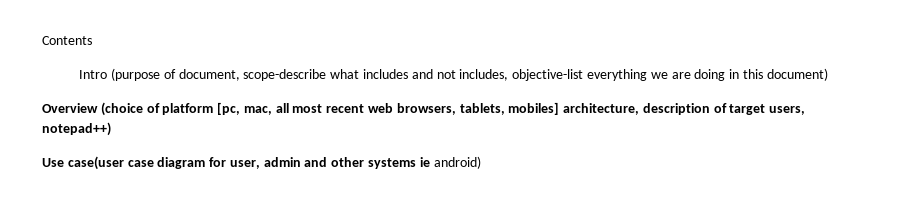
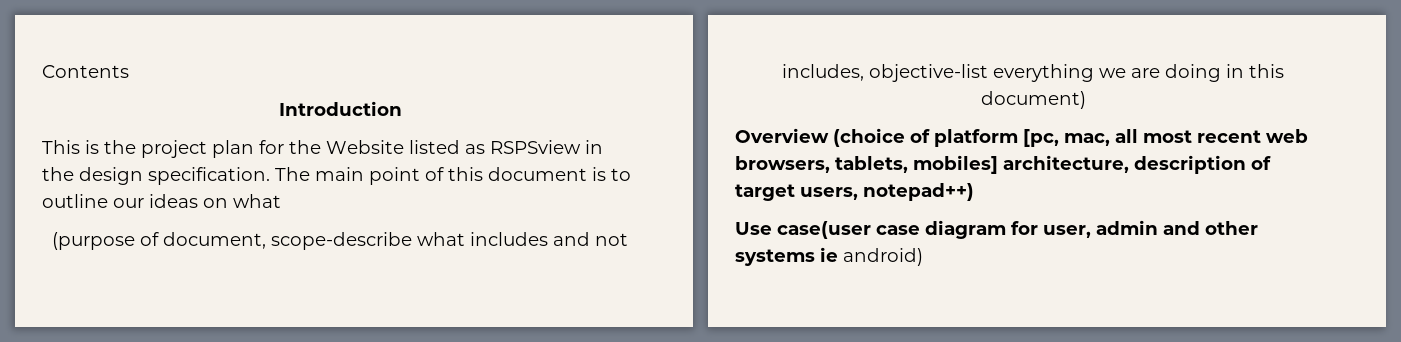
- Intro (purpose of document, scope-describe what includes and not includes, objective-list everything we are doing in this document)
+ Introduction
+ This is the project plan for the Website listed as RSPSview in the design specification. The main point of this document is to outline our ideas on what
+ (purpose of document, scope-describe what includes and not includes, objective-list everything we are doing in this document)

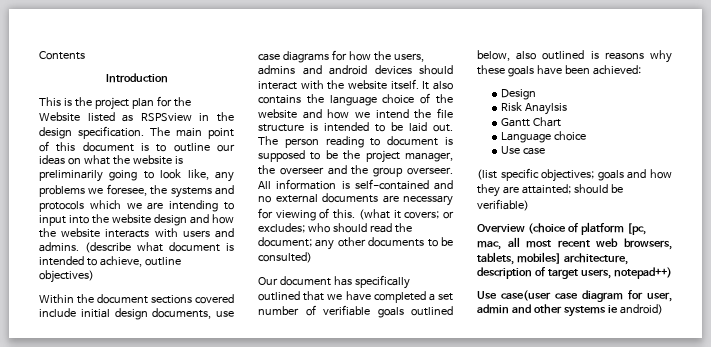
- The main point of this document is to outline our ideas on what
- (purpose of document, scope-describe what includes and not includes, objective-list everything we are doing in this document)
+ The main point of this document is to outline our ideas on what the website is preliminarily going to look like, any problems we foresee, the systems and protocols which we are intending to input into the website design and how the website interacts with users and admins. (describe what document is intended to achieve, outline objectives)
+ Within the document sections covered include initial design documents, use case diagrams for how the users, admins and android devices should interact with the website itself. It also contains the language choice of the website and how we intend the file structure is intended to be laid out. The person reading to document is supposed to be the project manager, the overseer and the group overseer. All information is self-contained and no external documents are necessary for viewing of this. (what it covers; or excludes; who should read the document; any other documents to be consulted)
+ Our document has specifically outlined that we have completed a set number of verifiable goals outlined below, also outlined is reasons why these goals have been achieved:
+ Design
+ Risk Anaylsis
+ Gantt Chart
+ Language choice
+ Use case
+ (list specific objectives; goals and how they are attainted; should be verifiable)

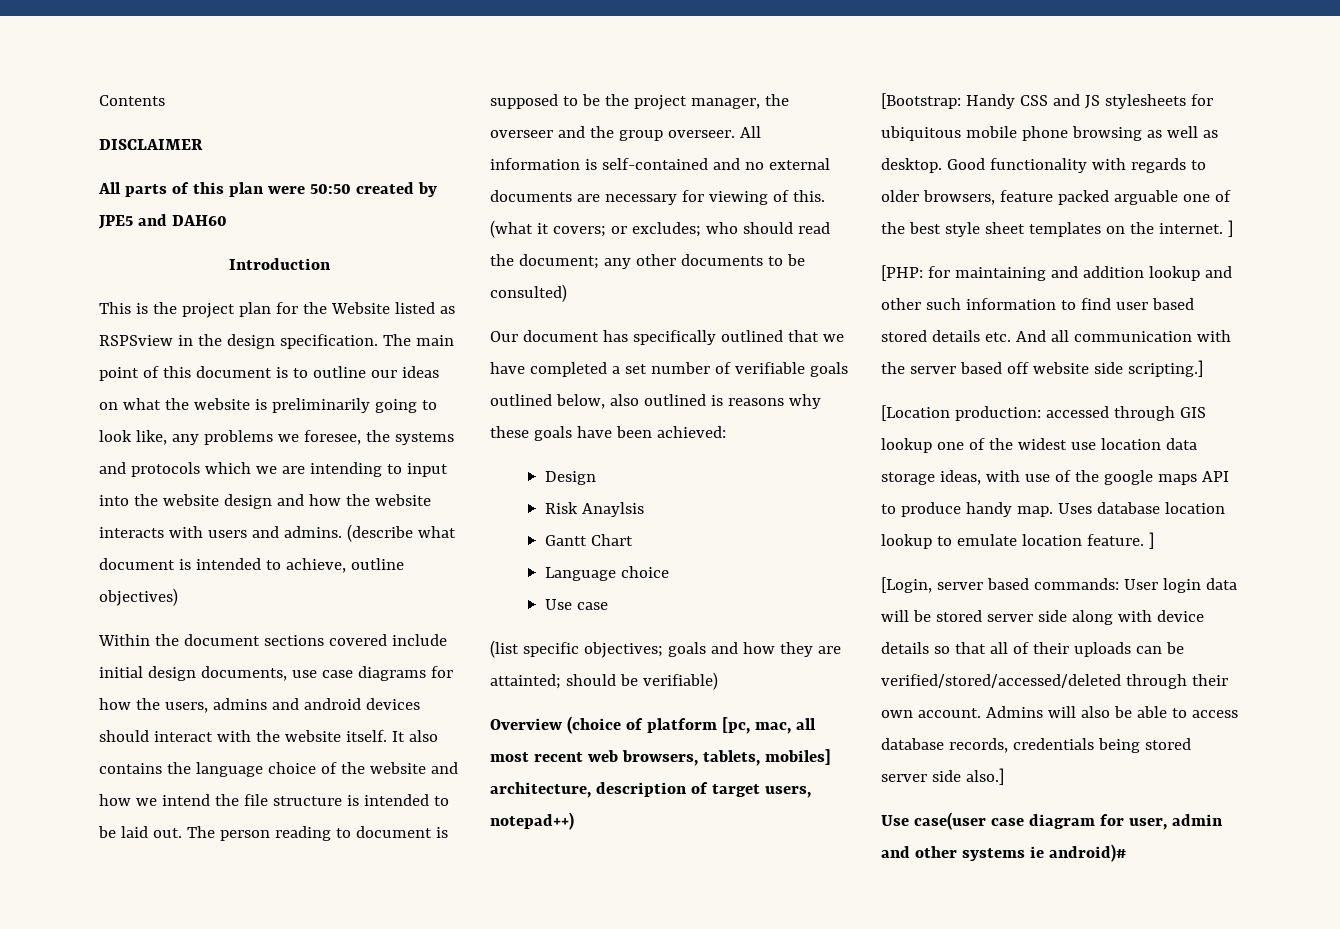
+ DISCLAIMER
+ All parts of this plan were 50:50 created by JPE5 and DAH60
+ [Bootstrap: Handy CSS and JS stylesheets for ubiquitous mobile phone browsing as well as desktop. Good functionality with regards to older browsers, feature packed arguable one of the best style sheet templates on the internet. ]
+ [PHP: for maintaining and addition lookup and other such information to find user based stored details etc. And all communication with the server based off website side scripting.]
+ [Location production: accessed through GIS lookup one of the widest use location data storage ideas, with use of the google maps API to produce handy map. Uses database location lookup to emulate location feature. ]
+ [Login, server based commands: User login data will be stored server side along with device details so that all of their uploads can be verified/stored/accessed/deleted through their own account. Admins will also be able to access database records, credentials being stored server side also.]
- Use case(user case diagram for user, admin and other systems ie android)
+ Use case(user case diagram for user, admin and other systems ie android)#

